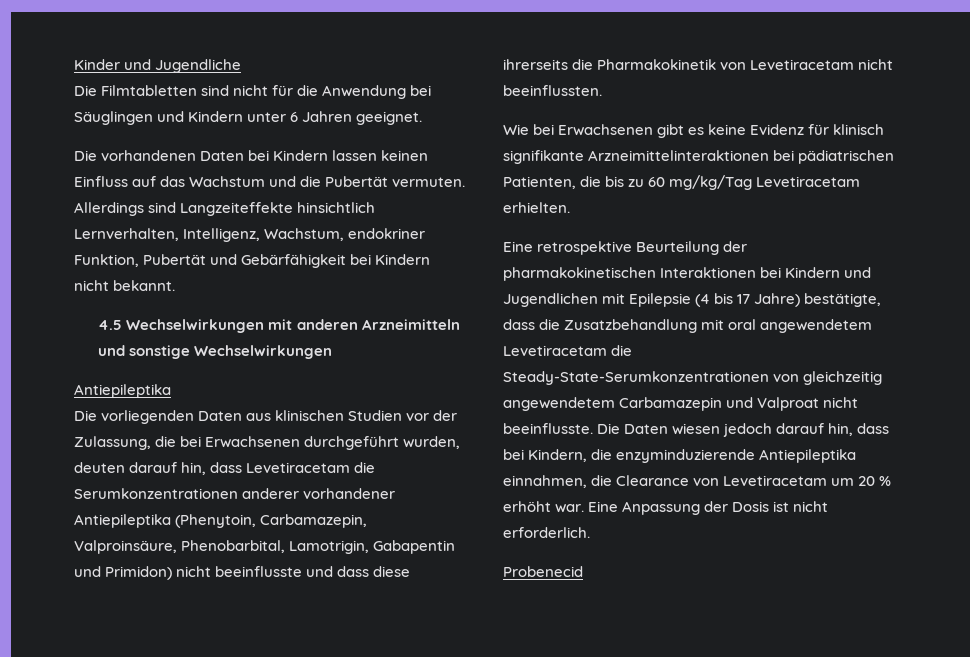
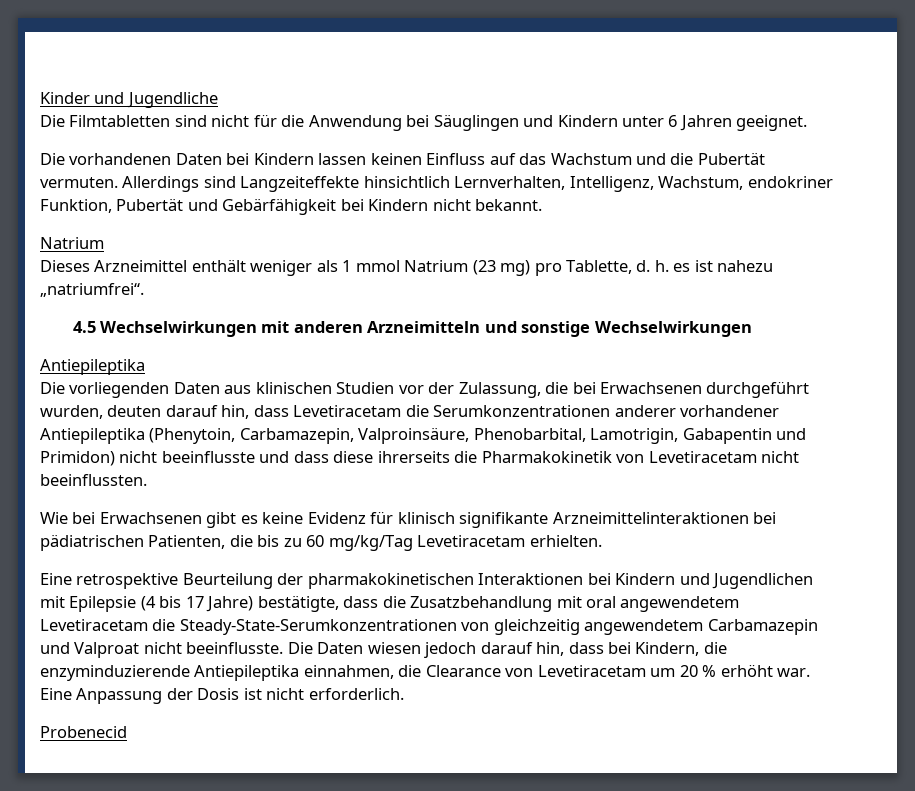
  Allerdings sind Langzeiteffekte hinsichtlich Lernverhalten, Intelligenz, Wachstum, endokriner Funktion, Pubertät und Gebärfähigkeit bei Kindern nicht bekannt.
+ Natrium
+ Dieses Arzneimittel enthält weniger als 1 mmol Natrium (23 mg) pro Tablette, d. h. es ist nahezu „natriumfrei“.

